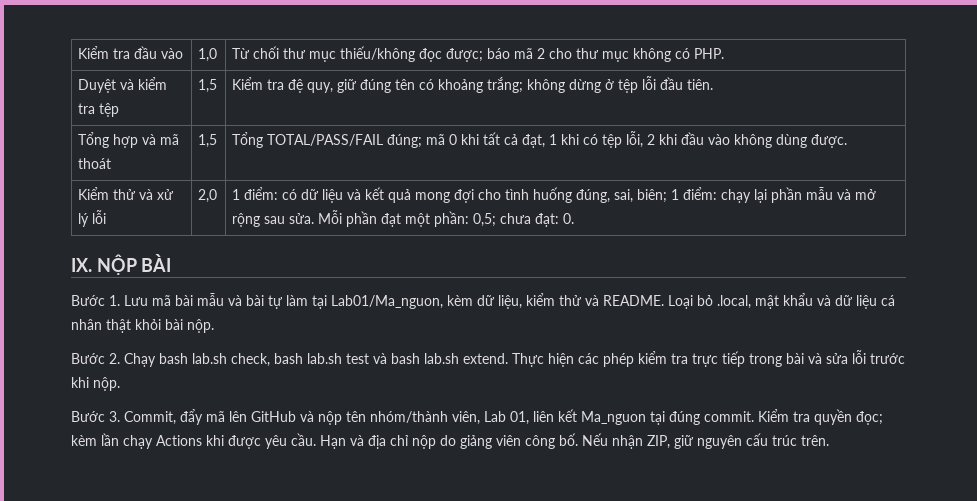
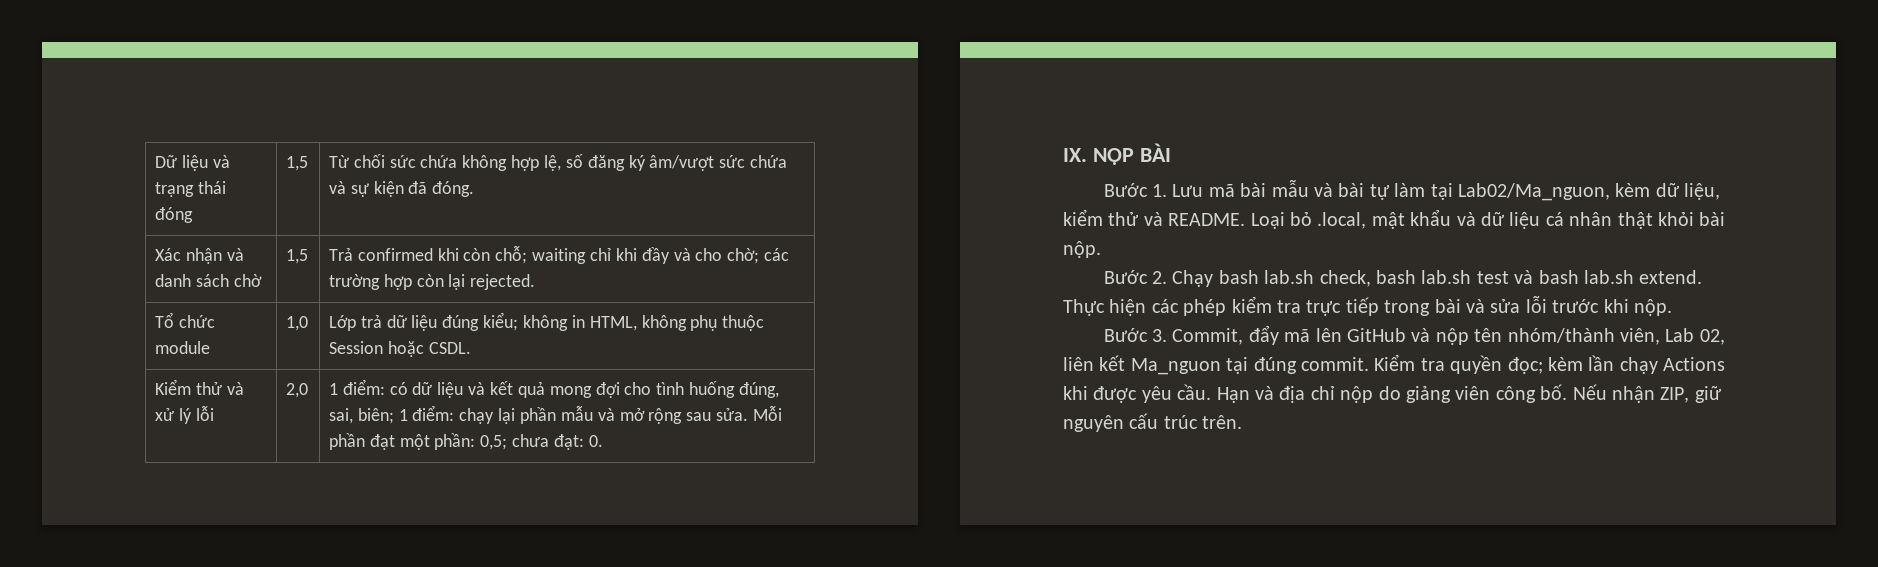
- Kiểm tra đầu vào | 1,0 | Từ chối thư mục thiếu/không đọc được; báo mã 2 cho thư mục không có PHP.
- Duyệt và kiểm tra tệp | 1,5 | Kiểm tra đệ quy, giữ đúng tên có khoảng trắng; không dừng ở tệp lỗi đầu tiên.
- Tổng hợp và mã thoát | 1,5 | Tổng TOTAL/PASS/FAIL đúng; mã 0 khi tất cả đạt, 1 khi có tệp lỗi, 2 khi đầu vào không dùng được.
+ Dữ liệu và trạng thái đóng | 1,5 | Từ chối sức chứa không hợp lệ, số đăng ký âm/vượt sức chứa và sự kiện đã đóng.
+ Xác nhận và danh sách chờ | 1,5 | Trả confirmed khi còn chỗ; waiting chỉ khi đầy và cho chờ; các trường hợp còn lại rejected.
+ Tổ chức module | 1,0 | Lớp trả dữ liệu đúng kiểu; không in HTML, không phụ thuộc Session hoặc CSDL.
- Bước 1. Lưu mã bài mẫu và bài tự làm tại Lab01/Ma_nguon, kèm dữ liệu, kiểm thử và README.
+ Bước 1. Lưu mã bài mẫu và bài tự làm tại Lab02/Ma_nguon, kèm dữ liệu, kiểm thử và README.
- Bước 3. Commit, đẩy mã lên GitHub và nộp tên nhóm/thành viên, Lab 01, liên kết Ma_nguon tại đúng commit.
+ Bước 3. Commit, đẩy mã lên GitHub và nộp tên nhóm/thành viên, Lab 02, liên kết Ma_nguon tại đúng commit.

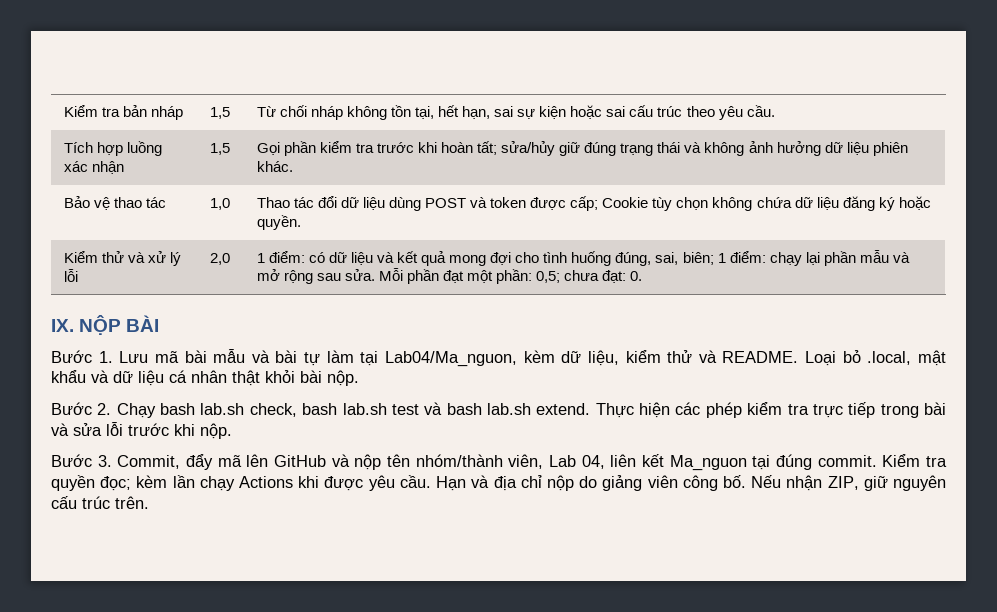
- Dữ liệu và trạng thái đóng | 1,5 | Từ chối sức chứa không hợp lệ, số đăng ký âm/vượt sức chứa và sự kiện đã đóng.
- Xác nhận và danh sách chờ | 1,5 | Trả confirmed khi còn chỗ; waiting chỉ khi đầy và cho chờ; các trường hợp còn lại rejected.
- Tổ chức module | 1,0 | Lớp trả dữ liệu đúng kiểu; không in HTML, không phụ thuộc Session hoặc CSDL.
+ Kiểm tra bản nháp | 1,5 | Từ chối nháp không tồn tại, hết hạn, sai sự kiện hoặc sai cấu trúc theo yêu cầu.
+ Tích hợp luồng xác nhận | 1,5 | Gọi phần kiểm tra trước khi hoàn tất; sửa/hủy giữ đúng trạng thái và không ảnh hưởng dữ liệu phiên khác.
+ Bảo vệ thao tác | 1,0 | Thao tác đổi dữ liệu dùng POST và token được cấp; Cookie tùy chọn không chứa dữ liệu đăng ký hoặc quyền.
- Bước 1. Lưu mã bài mẫu và bài tự làm tại Lab02/Ma_nguon, kèm dữ liệu, kiểm thử và README.
+ Bước 1. Lưu mã bài mẫu và bài tự làm tại Lab04/Ma_nguon, kèm dữ liệu, kiểm thử và README.
- Bước 3. Commit, đẩy mã lên GitHub và nộp tên nhóm/thành viên, Lab 02, liên kết Ma_nguon tại đúng commit.
+ Bước 3. Commit, đẩy mã lên GitHub và nộp tên nhóm/thành viên, Lab 04, liên kết Ma_nguon tại đúng commit.

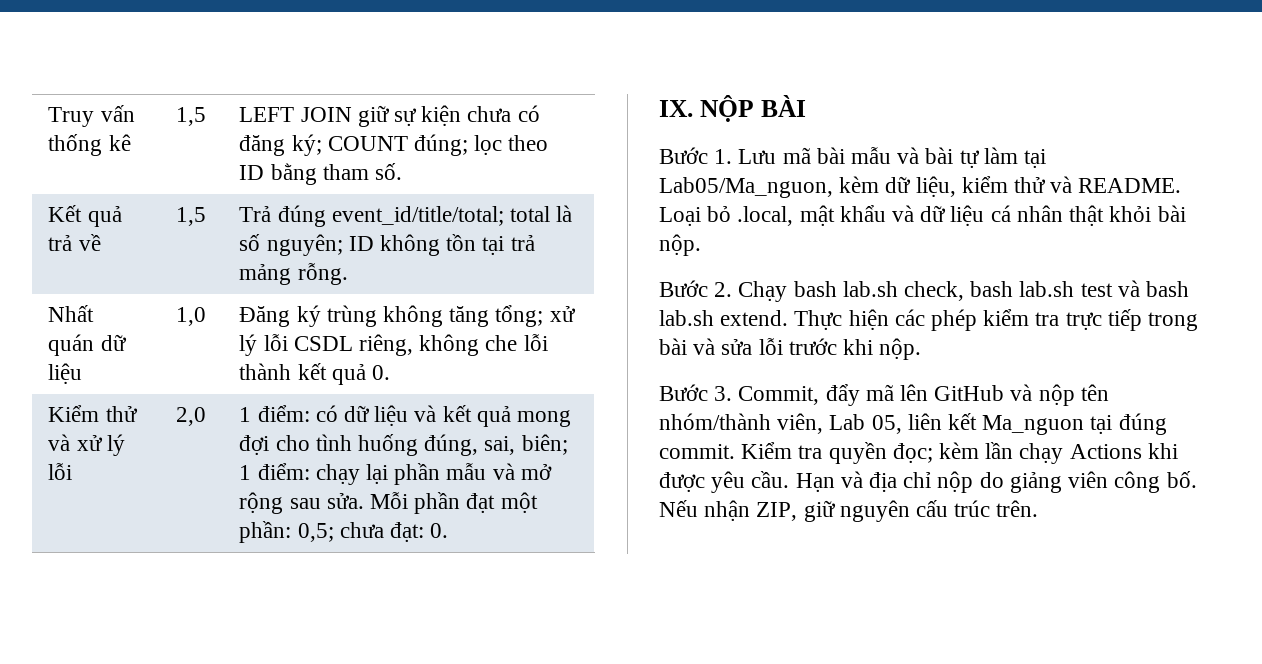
- Kiểm tra bản nháp | 1,5 | Từ chối nháp không tồn tại, hết hạn, sai sự kiện hoặc sai cấu trúc theo yêu cầu.
- Tích hợp luồng xác nhận | 1,5 | Gọi phần kiểm tra trước khi hoàn tất; sửa/hủy giữ đúng trạng thái và không ảnh hưởng dữ liệu phiên khác.
- Bảo vệ thao tác | 1,0 | Thao tác đổi dữ liệu dùng POST và token được cấp; Cookie tùy chọn không chứa dữ liệu đăng ký hoặc quyền.
+ Truy vấn thống kê | 1,5 | LEFT JOIN giữ sự kiện chưa có đăng ký; COUNT đúng; lọc theo ID bằng tham số.
+ Kết quả trả về | 1,5 | Trả đúng event_id/title/total; total là số nguyên; ID không tồn tại trả mảng rỗng.
+ Nhất quán dữ liệu | 1,0 | Đăng ký trùng không tăng tổng; xử lý lỗi CSDL riêng, không che lỗi thành kết quả 0.
- Bước 1. Lưu mã bài mẫu và bài tự làm tại Lab04/Ma_nguon, kèm dữ liệu, kiểm thử và README.
+ Bước 1. Lưu mã bài mẫu và bài tự làm tại Lab05/Ma_nguon, kèm dữ liệu, kiểm thử và README.
- Bước 3. Commit, đẩy mã lên GitHub và nộp tên nhóm/thành viên, Lab 04, liên kết Ma_nguon tại đúng commit.
+ Bước 3. Commit, đẩy mã lên GitHub và nộp tên nhóm/thành viên, Lab 05, liên kết Ma_nguon tại đúng commit.

